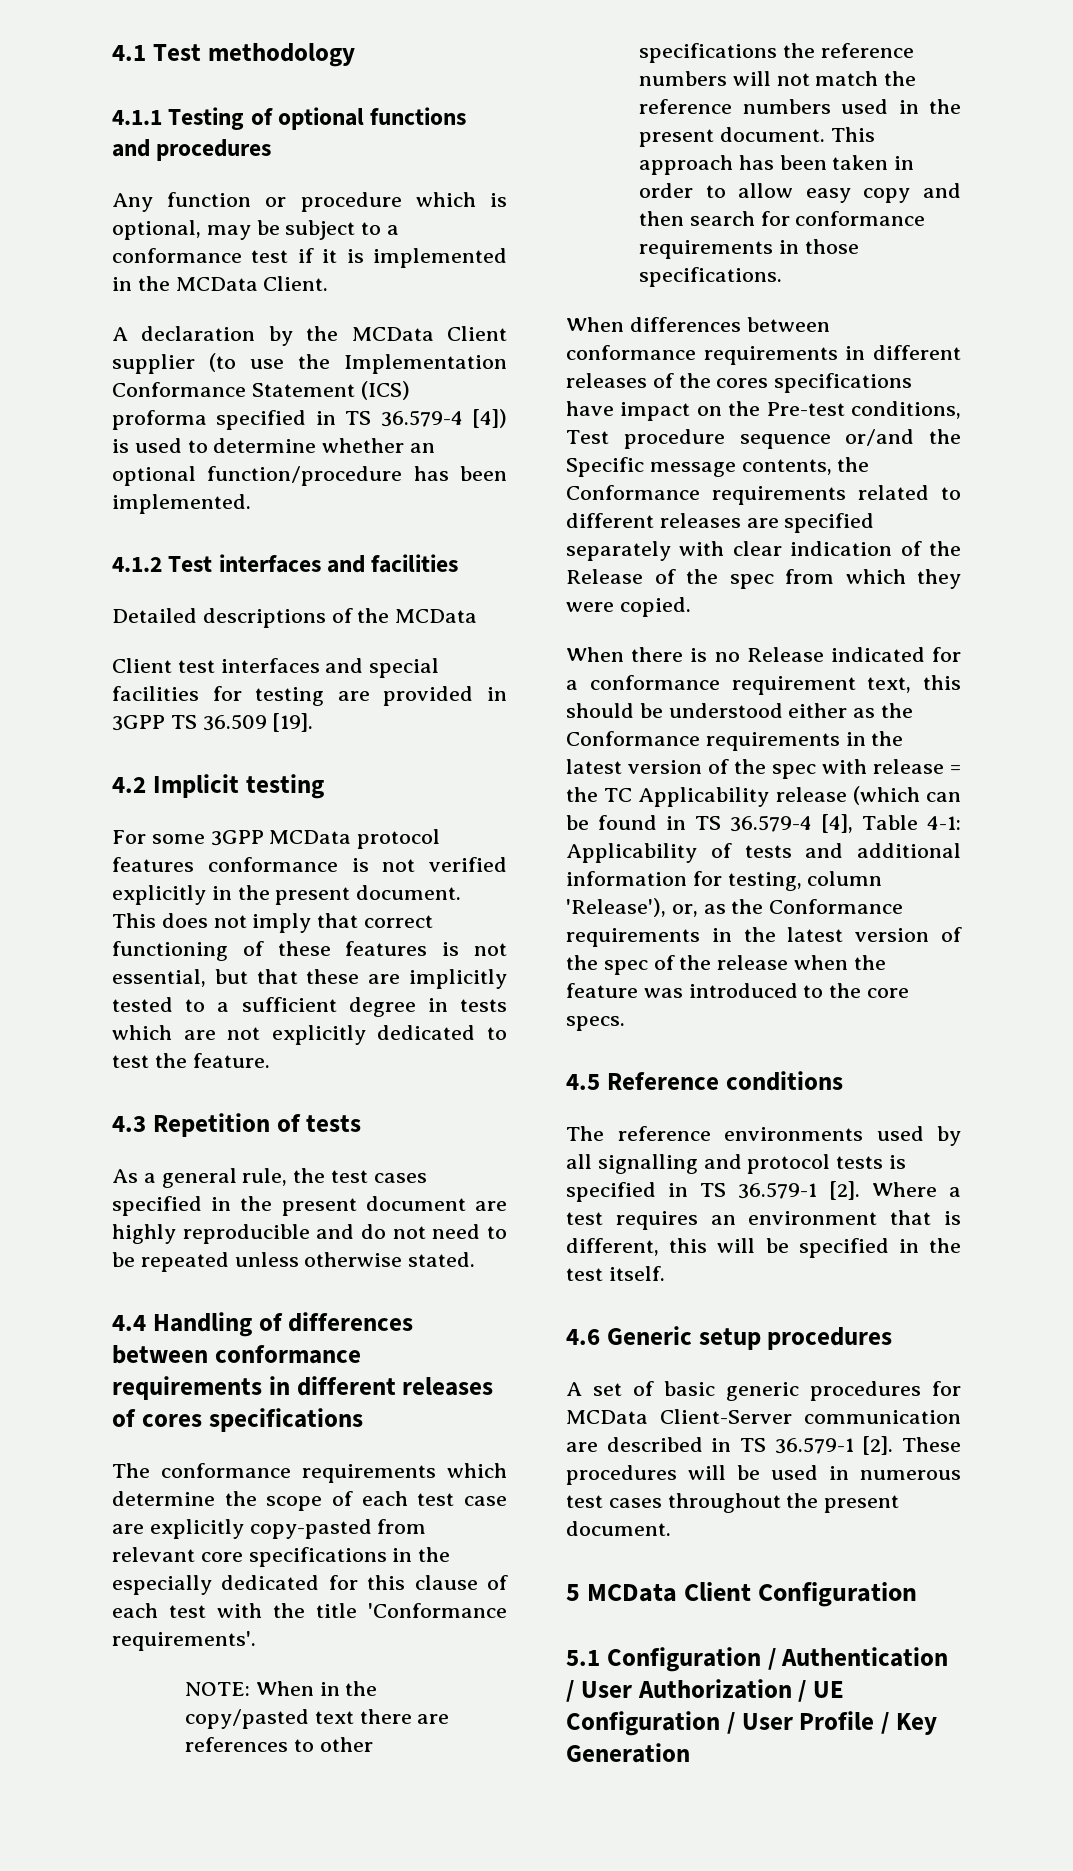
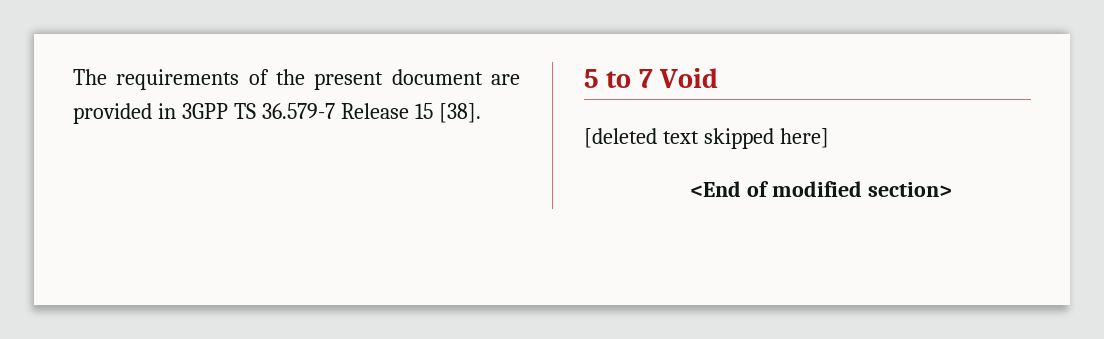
- 4.1 Test methodology
- 4.1.1 Testing of optional functions and procedures
- Any function or procedure which is optional, may be subject to a conformance test if it is implemented in the MCData Client.
- A declaration by the MCData Client supplier (to use the Implementation Conformance Statement (ICS) proforma specified in TS 36.579-4 [4]) is used to determine whether an optional function/procedure has been implemented.
- 4.1.2 Test interfaces and facilities
- Detailed descriptions of the MCData
- Client test interfaces and special facilities for testing are provided in 3GPP TS 36.509 [19].
- 4.2 Implicit testing
- For some 3GPP MCData protocol features conformance is not verified explicitly in the present document. This does not imply that correct functioning of these features is not essential, but that these are implicitly tested to a sufficient degree in tests which are not explicitly dedicated to test the feature.
- 4.3 Repetition of tests
- As a general rule, the test cases specified in the present document are highly reproducible and do not need to be repeated unless otherwise stated.
- 4.4 Handling of differences between conformance requirements in different releases of cores specifications
- The conformance requirements which determine the scope of each test case are explicitly copy-pasted from relevant core specifications in the especially dedicated for this clause of each test with the title 'Conformance requirements'.
- NOTE: When in the copy/pasted text there are references to other specifications the reference numbers will not match the reference numbers used in the present document. This approach has been taken in order to allow easy copy and then search for conformance requirements in those specifications.
- When differences between conformance requirements in different releases of the cores specifications have impact on the Pre-test conditions, Test procedure sequence or/and the Specific message contents, the Conformance requirements related to different releases are specified separately with clear indication of the Release of the spec from which they were copied.
- When there is no Release indicated for a conformance requirement text, this should be understood either as the Conformance requirements in the latest version of the spec with release = the TC Applicability release (which can be found in TS 36.579-4 [4], Table 4-1: Applicability of tests and additional information for testing, column 'Release'), or, as the Conformance requirements in the latest version of the spec of the release when the feature was introduced to the core specs.
- 4.5 Reference conditions
- The reference environments used by all signalling and protocol tests is specified in TS 36.579-1 [2]. Where a test requires an environment that is different, this will be specified in the test itself.
- 4.6 Generic setup procedures
- A set of basic generic procedures for MCData Client-Server communication are described in TS 36.579-1 [2]. These procedures will be used in numerous test cases throughout the present document.
- 5 MCData Client Configuration
- 5.1 Configuration / Authentication / User Authorization / UE Configuration / User Profile / Key Generation
+ The requirements of the present document are provided in 3GPP TS 36.579-7 Release 15 [38].
+ 5 to 7 Void
+ [deleted text skipped here]
+ <End of modified section>

